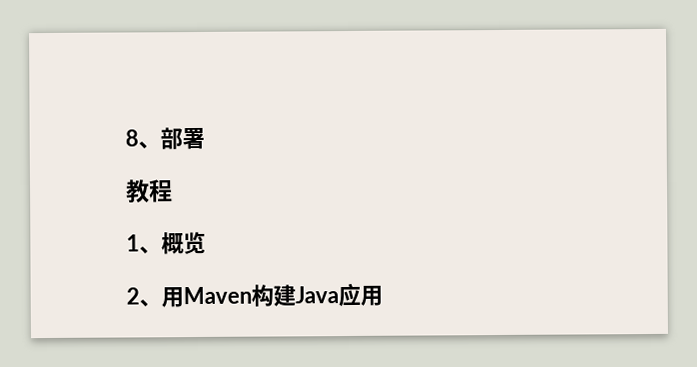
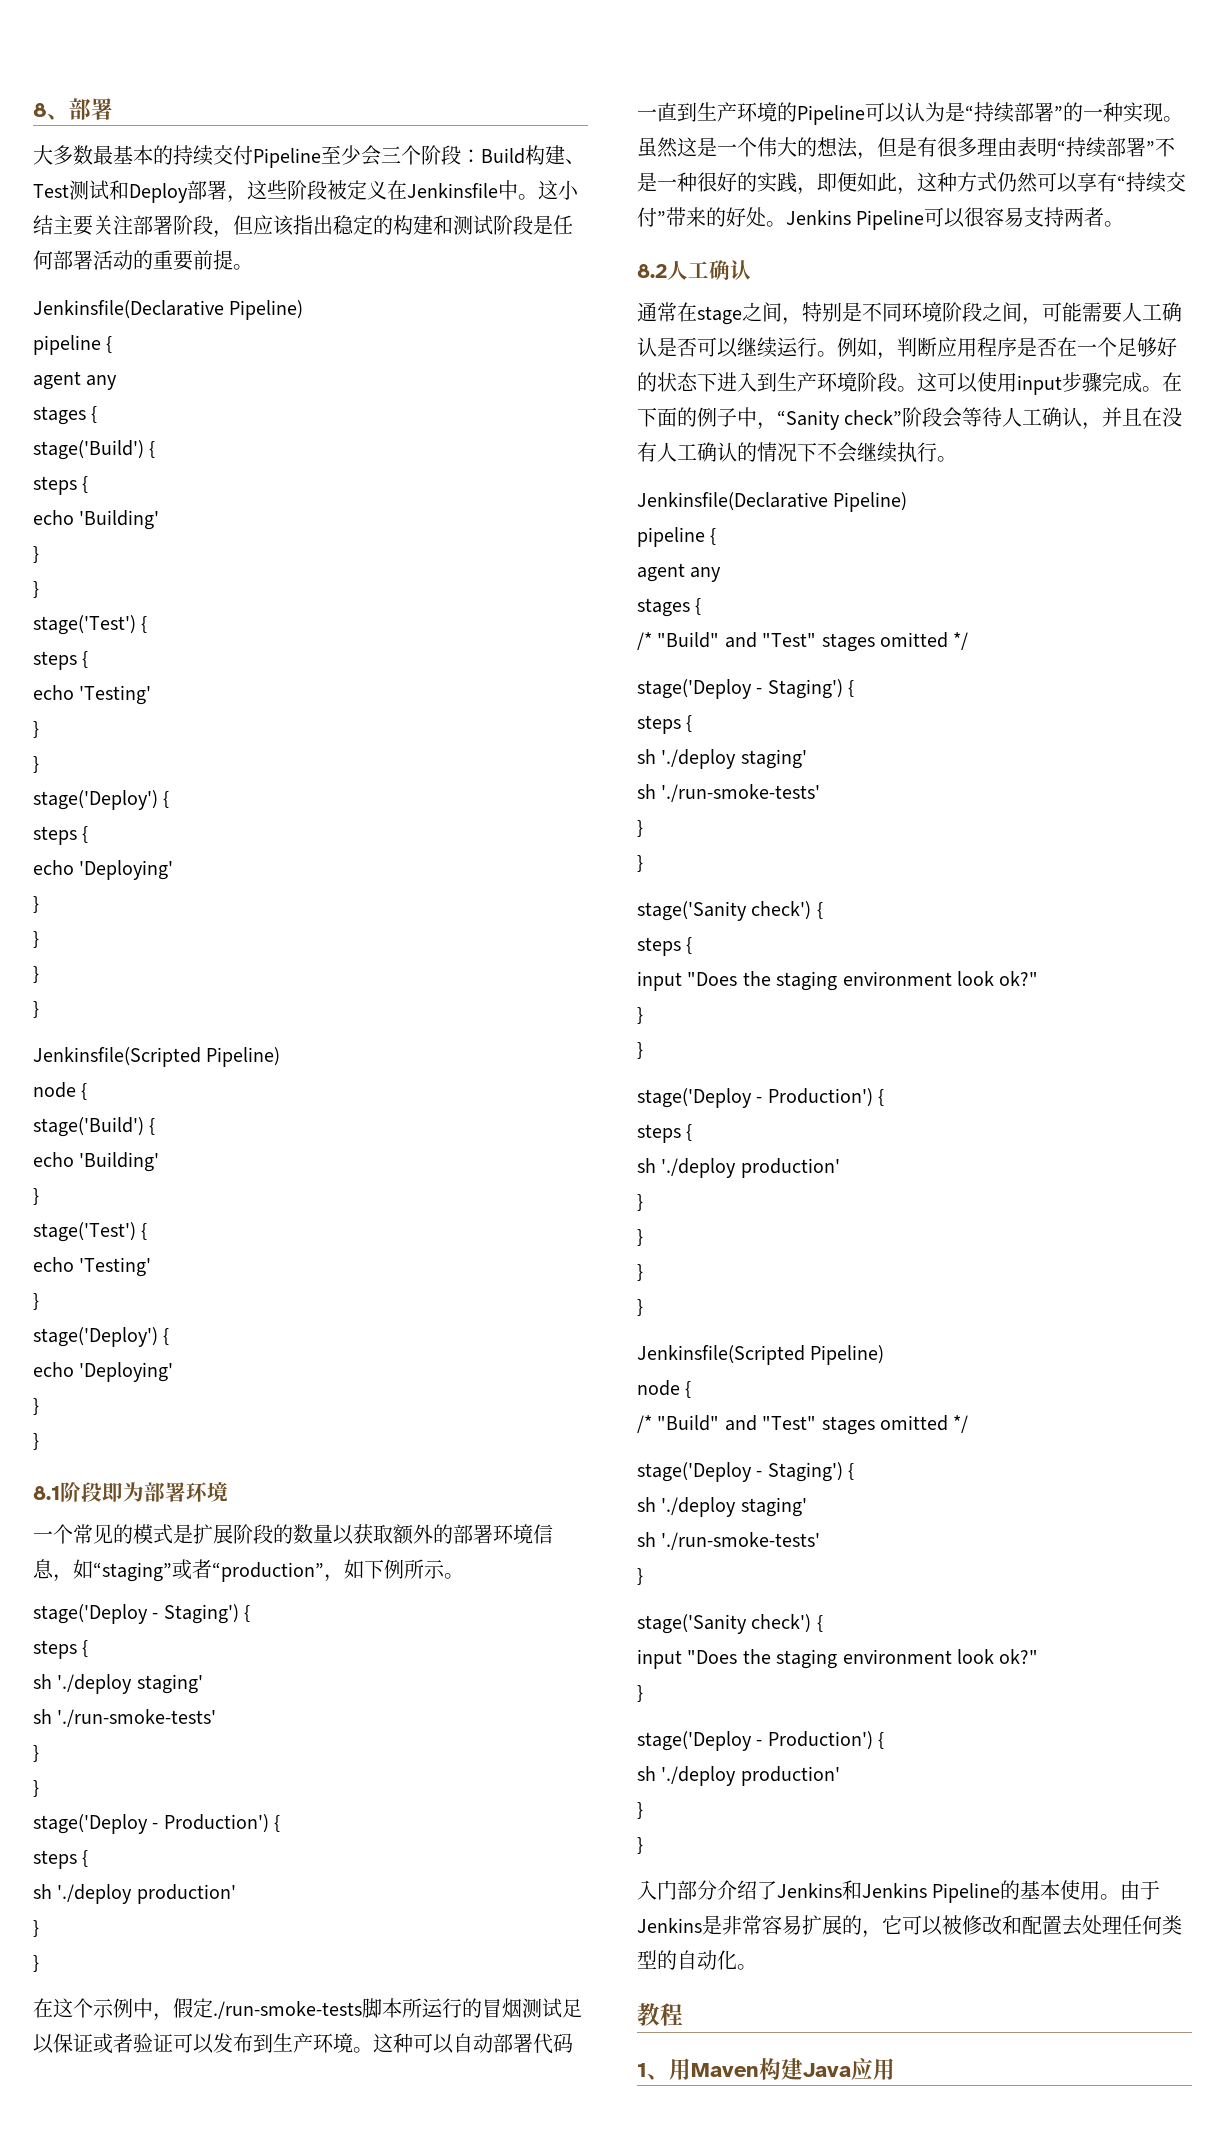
+ 大多数最基本的持续交付Pipeline至少会三个阶段：Build构建、Test测试和Deploy部署，这些阶段被定义在Jenkinsfile中。这小结主要关注部署阶段，但应该指出稳定的构建和测试阶段是任何部署活动的重要前提。
+ Jenkinsfile(Declarative Pipeline)
+ pipeline {
+ agent any
+ stages {
+ stage('Build') {
+ steps {
+ echo 'Building'
+ }
+ }
+ stage('Test') {
+ steps {
+ echo 'Testing'
+ }
+ }
+ stage('Deploy') {
+ steps {
+ echo 'Deploying'
+ }
+ }
+ }
+ }
+ Jenkinsfile(Scripted Pipeline)
+ node {
+ stage('Build') {
+ echo 'Building'
+ }
+ stage('Test') {
+ echo 'Testing'
+ }
+ stage('Deploy') {
+ echo 'Deploying'
+ }
+ }
+ 8.1阶段即为部署环境
+ 一个常见的模式是扩展阶段的数量以获取额外的部署环境信息，如“staging”或者“production”，如下例所示。
+ stage('Deploy - Staging') {
+ steps {
+ sh './deploy staging'
+ sh './run-smoke-tests'
+ }
+ }
+ stage('Deploy - Production') {
+ steps {
+ sh './deploy production'
+ }
+ }
+ 在这个示例中，假定./run-smoke-tests脚本所运行的冒烟测试足以保证或者验证可以发布到生产环境。这种可以自动部署代码一直到生产环境的Pipeline可以认为是“持续部署”的一种实现。虽然这是一个伟大的想法，但是有很多理由表明“持续部署”不是一种很好的实践，即便如此，这种方式仍然可以享有“持续交付”带来的好处。Jenkins Pipeline可以很容易支持两者。
+ 8.2人工确认
+ 通常在stage之间，特别是不同环境阶段之间，可能需要人工确认是否可以继续运行。例如，判断应用程序是否在一个足够好的状态下进入到生产环境阶段。这可以使用input步骤完成。在下面的例子中，“Sanity check”阶段会等待人工确认，并且在没有人工确认的情况下不会继续执行。
+ Jenkinsfile(Declarative Pipeline)
+ pipeline {
+ agent any
+ stages {
+ /* "Build" and "Test" stages omitted */
+ stage('Deploy - Staging') {
+ steps {
+ sh './deploy staging'
+ sh './run-smoke-tests'
+ }
+ }
+ stage('Sanity check') {
+ steps {
+ input "Does the staging environment look ok?"
+ }
+ }
+ stage('Deploy - Production') {
+ steps {
+ sh './deploy production'
+ }
+ }
+ }
+ }
+ Jenkinsfile(Scripted Pipeline)
+ node {
+ /* "Build" and "Test" stages omitted */
+ stage('Deploy - Staging') {
+ sh './deploy staging'
+ sh './run-smoke-tests'
+ }
+ stage('Sanity check') {
+ input "Does the staging environment look ok?"
+ }
+ stage('Deploy - Production') {
+ sh './deploy production'
+ }
+ }
+ 入门部分介绍了Jenkins和Jenkins Pipeline的基本使用。由于Jenkins是非常容易扩展的，它可以被修改和配置去处理任何类型的自动化。
- 1、概览
- 2、用Maven构建Java应用
+ 1、用Maven构建Java应用

